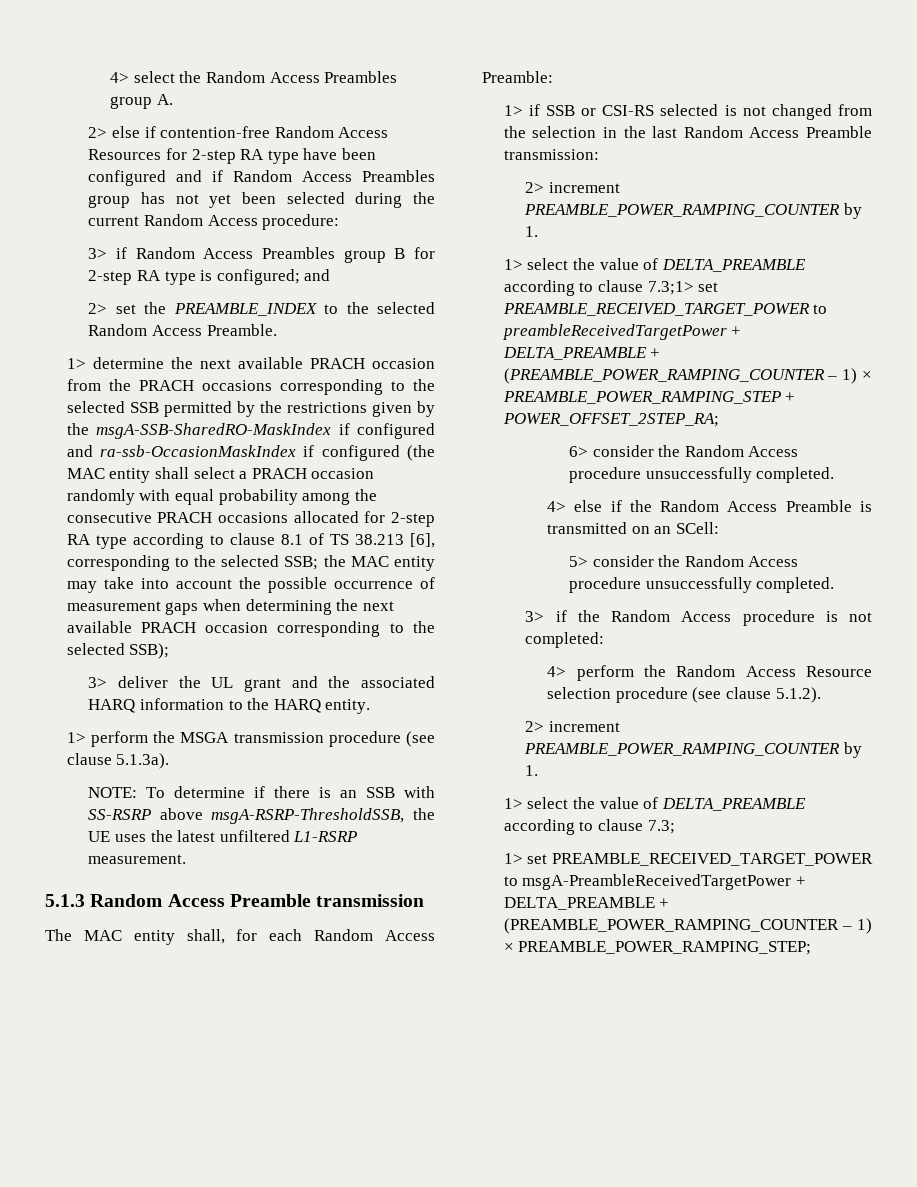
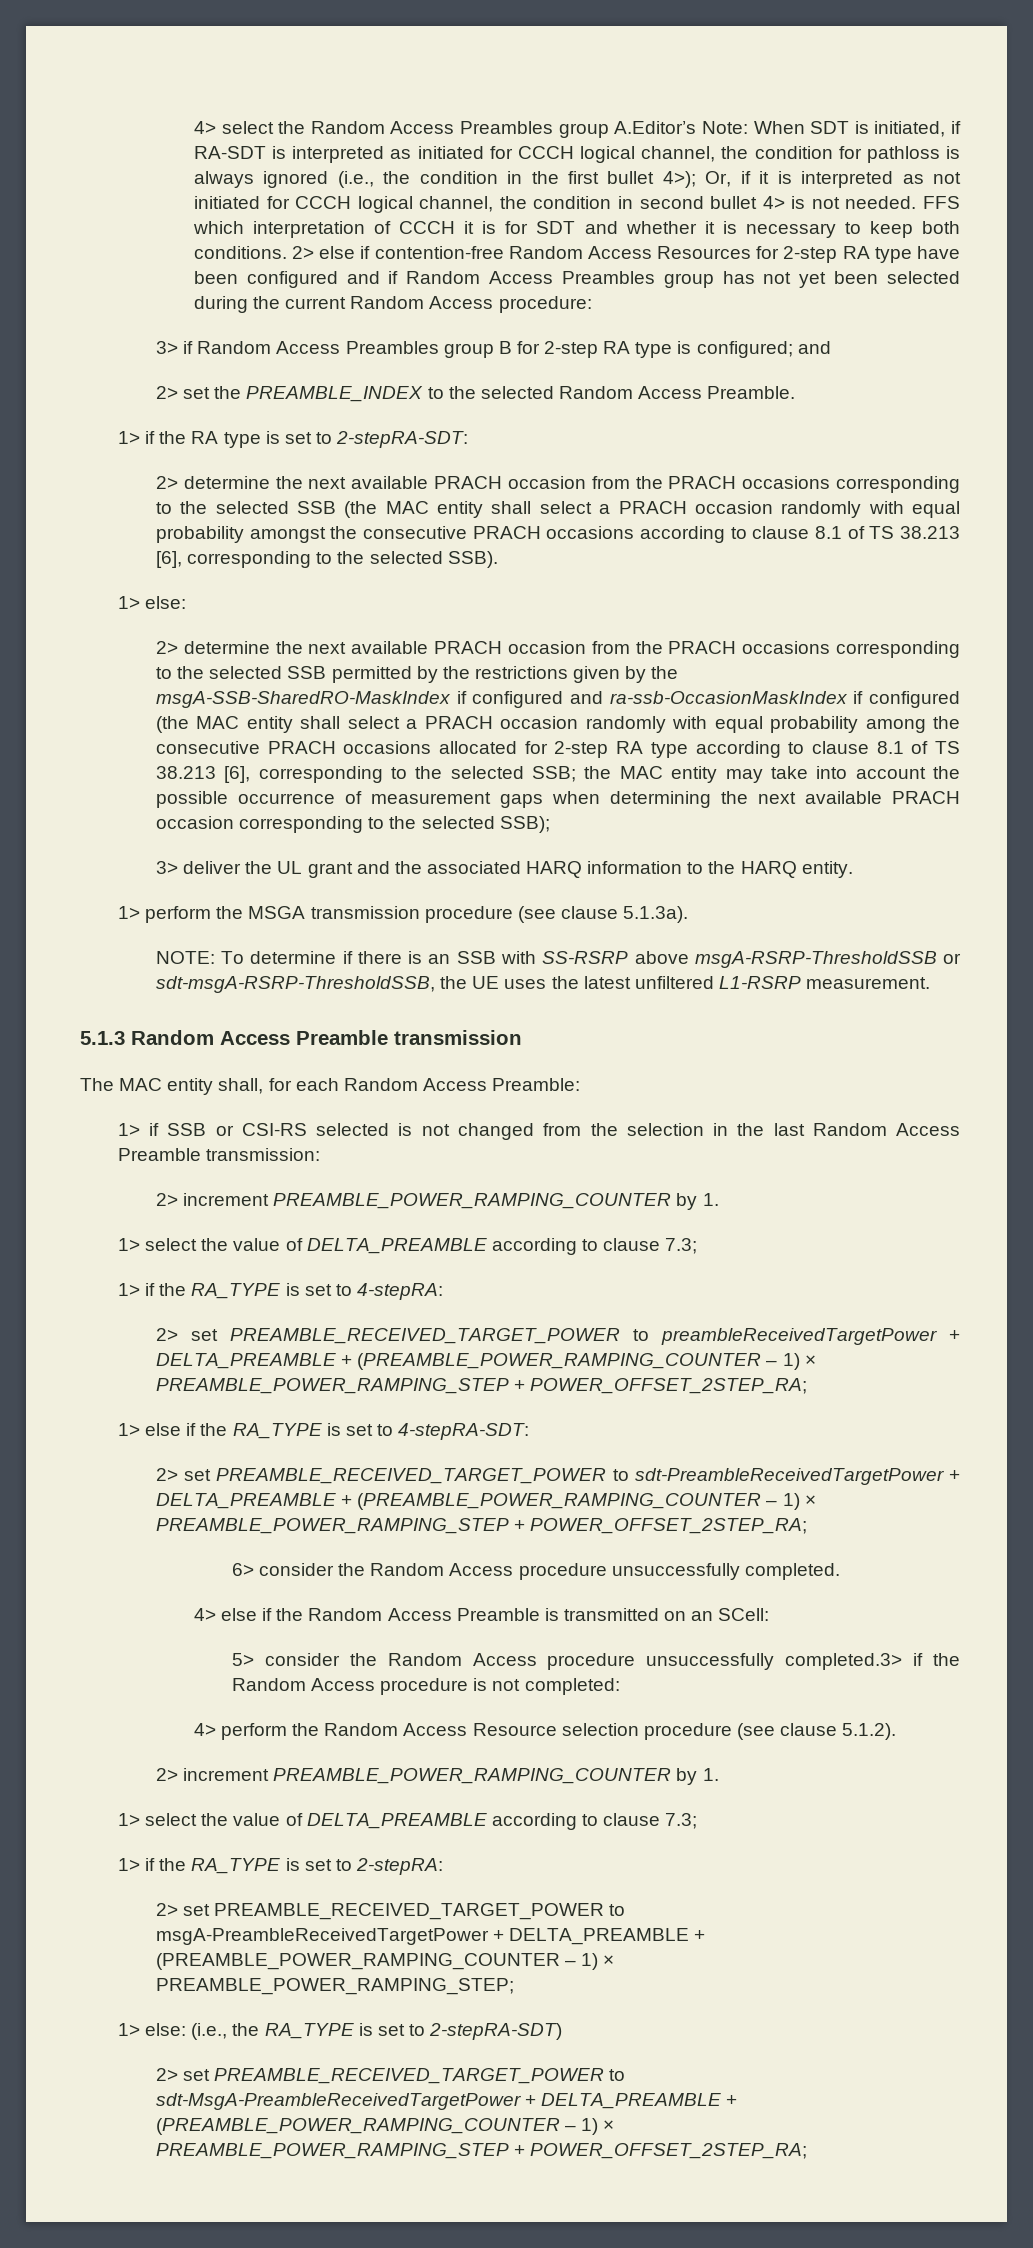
- 4> select the Random Access Preambles group A.
- 2> else if contention-free Random Access Resources for 2-step RA type have been configured and if Random Access Preambles group has not yet been selected during the current Random Access procedure:
+ 4> select the Random Access Preambles group A.Editor’s Note: When SDT is initiated, if RA-SDT is interpreted as initiated for CCCH logical channel, the condition for pathloss is always ignored (i.e., the condition in the first bullet 4>); Or, if it is interpreted as not initiated for CCCH logical channel, the condition in second bullet 4> is not needed. FFS which interpretation of CCCH it is for SDT and whether it is necessary to keep both conditions. 2> else if contention-free Random Access Resources for 2-step RA type have been configured and if Random Access Preambles group has not yet been selected during the current Random Access procedure:
- 1> determine the next available PRACH occasion from the PRACH occasions corresponding to the selected SSB permitted by the restrictions given by the msgA-SSB-SharedRO-MaskIndex if configured and ra-ssb-OccasionMaskIndex if configured (the MAC entity shall select a PRACH occasion randomly with equal probability among the consecutive PRACH occasions allocated for 2-step RA type according to clause 8.1 of TS 38.213 [6], corresponding to the selected SSB;
+ 1> if the RA type is set to 2-stepRA-SDT:
+ 2> determine the next available PRACH occasion from the PRACH occasions corresponding to the selected SSB (the MAC entity shall select a PRACH occasion randomly with equal probability amongst the consecutive PRACH occasions according to clause 8.1 of TS 38.213 [6], corresponding to the selected SSB).
+ 1> else:
+ 2> determine the next available PRACH occasion from the PRACH occasions corresponding to the selected SSB permitted by the restrictions given by the msgA-SSB-SharedRO-MaskIndex if configured and ra-ssb-OccasionMaskIndex if configured (the MAC entity shall select a PRACH occasion randomly with equal probability among the consecutive PRACH occasions allocated for 2-step RA type according to clause 8.1 of TS 38.213 [6], corresponding to the selected SSB;
- NOTE: To determine if there is an SSB with SS-RSRP above msgA-RSRP-ThresholdSSB, the UE uses the latest unfiltered L1-RSRP measurement.
+ NOTE: To determine if there is an SSB with SS-RSRP above msgA-RSRP-ThresholdSSB or sdt-msgA-RSRP-ThresholdSSB, the UE uses the latest unfiltered L1-RSRP measurement.
  1> if SSB or CSI-RS selected is not changed from the selection in the last Random Access Preamble transmission:
  2> increment PREAMBLE_POWER_RAMPING_COUNTER by 1.
- 1> select the value of DELTA_PREAMBLE according to clause 7.3;1> set PREAMBLE_RECEIVED_TARGET_POWER to preambleReceivedTargetPower + DELTA_PREAMBLE + (PREAMBLE_POWER_RAMPING_COUNTER – 1) × PREAMBLE_POWER_RAMPING_STEP + POWER_OFFSET_2STEP_RA;
+ 1> select the value of DELTA_PREAMBLE according to clause 7.3;
+ 1> if the RA_TYPE is set to 4-stepRA:
+ 2> set PREAMBLE_RECEIVED_TARGET_POWER to preambleReceivedTargetPower + DELTA_PREAMBLE + (PREAMBLE_POWER_RAMPING_COUNTER – 1) × PREAMBLE_POWER_RAMPING_STEP + POWER_OFFSET_2STEP_RA;
+ 1> else if the RA_TYPE is set to 4-stepRA-SDT:
+ 2> set PREAMBLE_RECEIVED_TARGET_POWER to sdt-PreambleReceivedTargetPower + DELTA_PREAMBLE + (PREAMBLE_POWER_RAMPING_COUNTER – 1) × PREAMBLE_POWER_RAMPING_STEP + POWER_OFFSET_2STEP_RA;
- 5> consider the Random Access procedure unsuccessfully completed.
- 3> if the Random Access procedure is not completed:
+ 5> consider the Random Access procedure unsuccessfully completed.3> if the Random Access procedure is not completed:
- 1> set PREAMBLE_RECEIVED_TARGET_POWER to msgA-PreambleReceivedTargetPower + DELTA_PREAMBLE + (PREAMBLE_POWER_RAMPING_COUNTER – 1) × PREAMBLE_POWER_RAMPING_STEP;
+ 1> if the RA_TYPE is set to 2-stepRA:
+ 2> set PREAMBLE_RECEIVED_TARGET_POWER to msgA-PreambleReceivedTargetPower + DELTA_PREAMBLE + (PREAMBLE_POWER_RAMPING_COUNTER – 1) × PREAMBLE_POWER_RAMPING_STEP;
+ 1> else: (i.e., the RA_TYPE is set to 2-stepRA-SDT)
+ 2> set PREAMBLE_RECEIVED_TARGET_POWER to sdt-MsgA-PreambleReceivedTargetPower + DELTA_PREAMBLE + (PREAMBLE_POWER_RAMPING_COUNTER – 1) × PREAMBLE_POWER_RAMPING_STEP + POWER_OFFSET_2STEP_RA;

